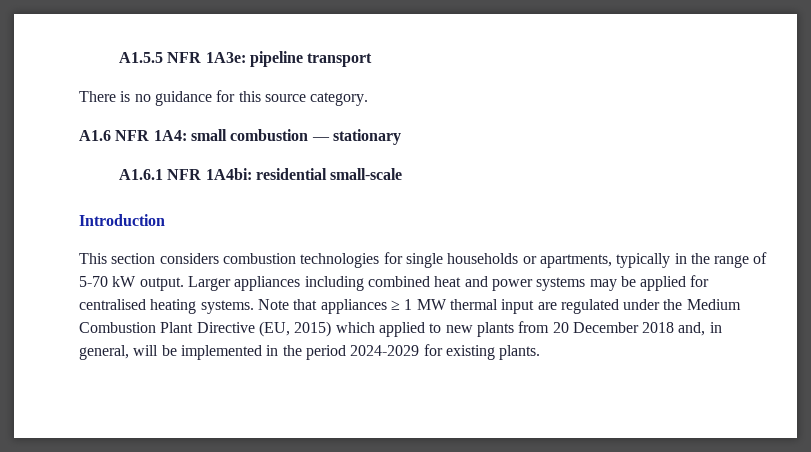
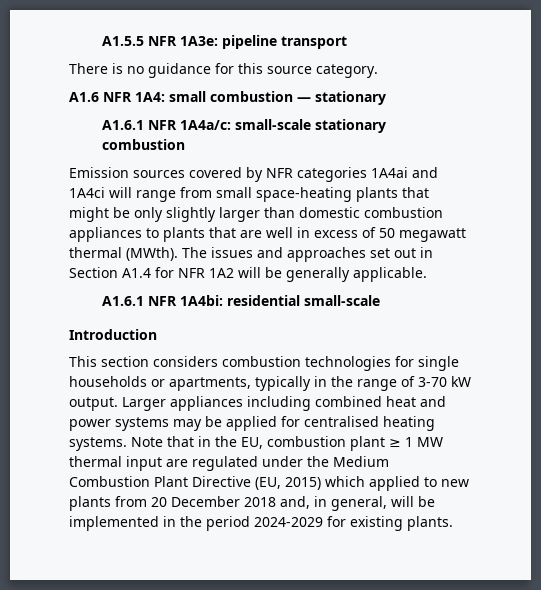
+ A1.6.1 NFR 1A4a/c: small-scale stationary combustion
+ Emission sources covered by NFR categories 1A4ai and 1A4ci will range from small space-heating plants that might be only slightly larger than domestic combustion appliances to plants that are well in excess of 50 megawatt thermal (MWth). The issues and approaches set out in Section A1.4 for NFR 1A2 will be generally applicable.
- This section considers combustion technologies for single households or apartments, typically in the range of 5-70 kW output.
+ This section considers combustion technologies for single households or apartments, typically in the range of 3-70 kW output.
- Note that appliances ≥ 1 MW thermal input are regulated under the Medium Combustion Plant Directive (EU, 2015) which applied to new plants from 20 December 2018 and, in general, will be implemented in the period 2024-2029 for existing plants.
+ Note that in the EU, combustion plant ≥ 1 MW thermal input are regulated under the Medium Combustion Plant Directive (EU, 2015) which applied to new plants from 20 December 2018 and, in general, will be implemented in the period 2024-2029 for existing plants.

